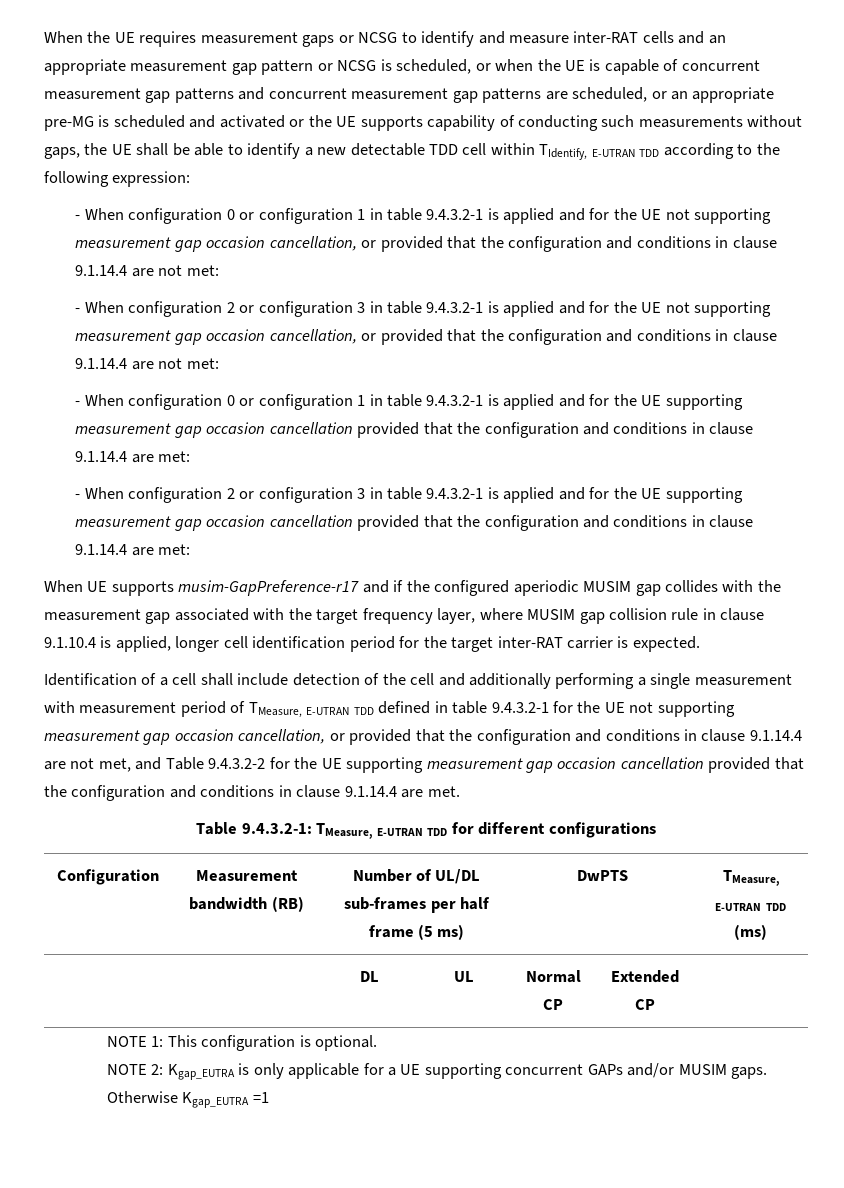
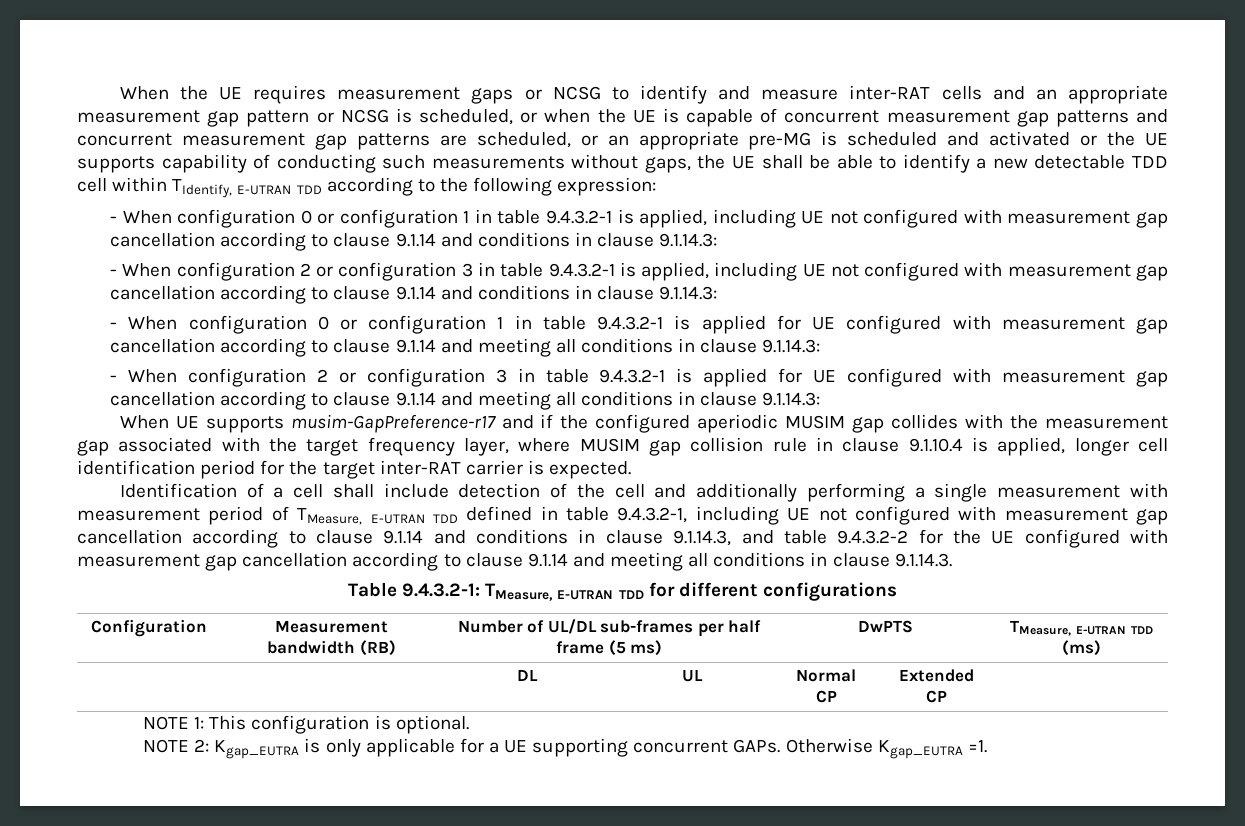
- - When configuration 0 or configuration 1 in table 9.4.3.2-1 is applied and for the UE not supporting measurement gap occasion cancellation, or provided that the configuration and conditions in clause 9.1.14.4 are not met:
+ - When configuration 0 or configuration 1 in table 9.4.3.2-1 is applied, including UE not configured with measurement gap cancellation according to clause 9.1.14 and conditions in clause 9.1.14.3:
+ - When configuration 2 or configuration 3 in table 9.4.3.2-1 is applied, including UE not configured with measurement gap cancellation according to clause 9.1.14 and conditions in clause 9.1.14.3:
+ - When configuration 0 or configuration 1 in table 9.4.3.2-1 is applied for UE configured with measurement gap cancellation according to clause 9.1.14 and meeting all conditions in clause 9.1.14.3:
- - When configuration 2 or configuration 3 in table 9.4.3.2-1 is applied and for the UE not supporting measurement gap occasion cancellation, or provided that the configuration and conditions in clause 9.1.14.4 are not met:
- - When configuration 0 or configuration 1 in table 9.4.3.2-1 is applied and for the UE supporting measurement gap occasion cancellation provided that the configuration and conditions in clause 9.1.14.4 are met:
- - When configuration 2 or configuration 3 in table 9.4.3.2-1 is applied and for the UE supporting measurement gap occasion cancellation provided that the configuration and conditions in clause 9.1.14.4 are met:
+ - When configuration 2 or configuration 3 in table 9.4.3.2-1 is applied for UE configured with measurement gap cancellation according to clause 9.1.14 and meeting all conditions in clause 9.1.14.3:
- Identification of a cell shall include detection of the cell and additionally performing a single measurement with measurement period of TMeasure, E-UTRAN TDD defined in table 9.4.3.2-1 for the UE not supporting measurement gap occasion cancellation, or provided that the configuration and conditions in clause 9.1.14.4 are not met, and Table 9.4.3.2-2 for the UE supporting measurement gap occasion cancellation provided that the configuration and conditions in clause 9.1.14.4 are met.
+ Identification of a cell shall include detection of the cell and additionally performing a single measurement with measurement period of TMeasure, E-UTRAN TDD defined in table 9.4.3.2-1, including UE not configured with measurement gap cancellation according to clause 9.1.14 and conditions in clause 9.1.14.3, and table 9.4.3.2-2 for the UE configured with measurement gap cancellation according to clause 9.1.14 and meeting all conditions in clause 9.1.14.3.
- NOTE 2: Kgap_EUTRA is only applicable for a UE supporting concurrent GAPs and/or MUSIM gaps.
+ NOTE 2: Kgap_EUTRA is only applicable for a UE supporting concurrent GAPs.
- Otherwise Kgap_EUTRA =1
+ Otherwise Kgap_EUTRA =1.

